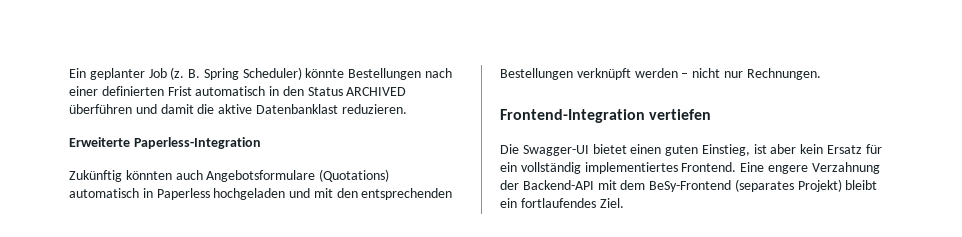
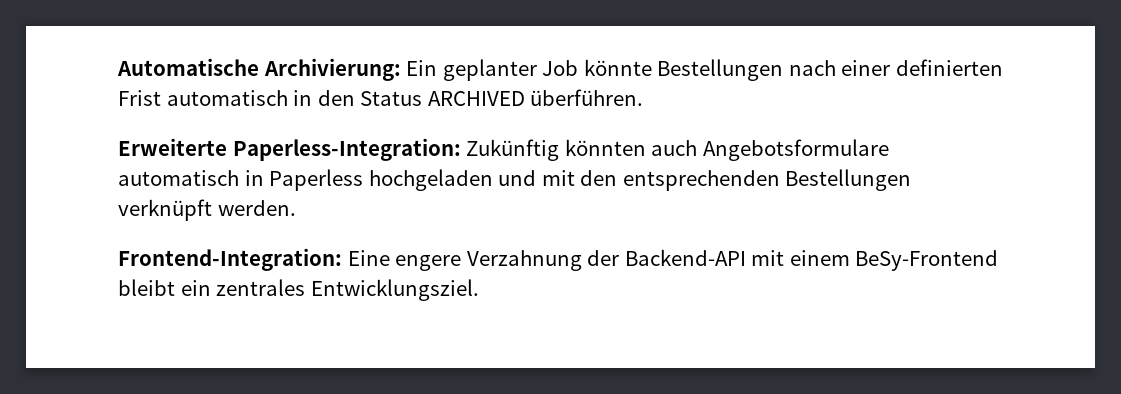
- Ein geplanter Job (z. B. Spring Scheduler) könnte Bestellungen nach einer definierten Frist automatisch in den Status ARCHIVED überführen und damit die aktive Datenbanklast reduzieren.
+ Automatische Archivierung: Ein geplanter Job könnte Bestellungen nach einer definierten Frist automatisch in den Status ARCHIVED überführen.
- Erweiterte Paperless-Integration
- Zukünftig könnten auch Angebotsformulare (Quotations) automatisch in Paperless hochgeladen und mit den entsprechenden Bestellungen verknüpft werden – nicht nur Rechnungen.
- Frontend-Integration vertiefen
- Die Swagger-UI bietet einen guten Einstieg, ist aber kein Ersatz für ein vollständig implementiertes Frontend. Eine engere Verzahnung der Backend-API mit dem BeSy-Frontend (separates Projekt) bleibt ein fortlaufendes Ziel.
+ Erweiterte Paperless-Integration: Zukünftig könnten auch Angebotsformulare automatisch in Paperless hochgeladen und mit den entsprechenden Bestellungen verknüpft werden.
+ Frontend-Integration: Eine engere Verzahnung der Backend-API mit einem BeSy-Frontend bleibt ein zentrales Entwicklungsziel.

